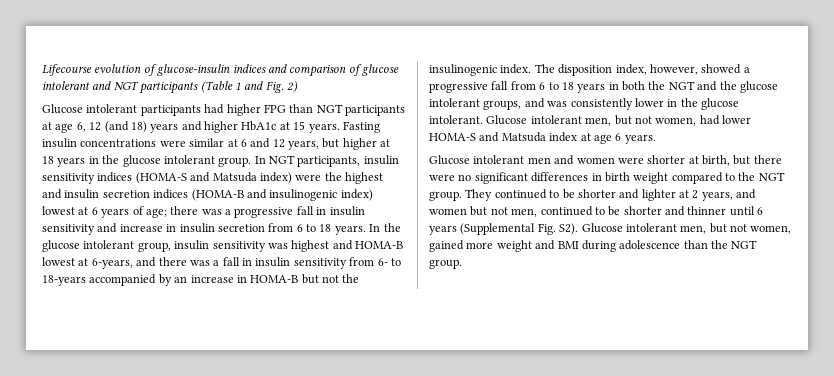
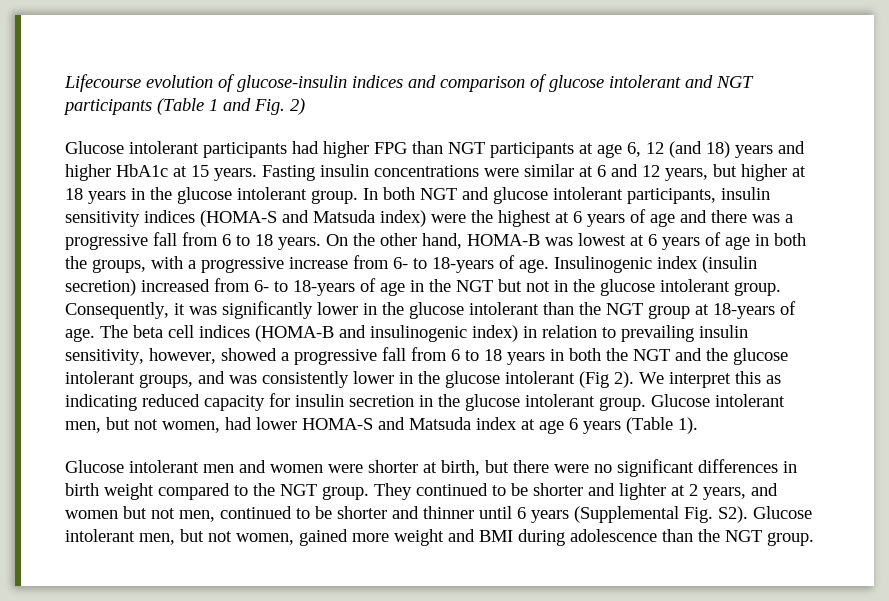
- In NGT participants, insulin sensitivity indices (HOMA-S and Matsuda index) were the highest and insulin secretion indices (HOMA-B and insulinogenic index) lowest at 6 years of age; there was a progressive fall in insulin sensitivity and increase in insulin secretion from 6 to 18 years. In the glucose intolerant group, insulin sensitivity was highest and HOMA-B lowest at 6-years, and there was a fall in insulin sensitivity from 6- to 18-years accompanied by an increase in HOMA-B but not the insulinogenic index. The disposition index, however, showed a progressive fall from 6 to 18 years in both the NGT and the glucose intolerant groups, and was consistently lower in the glucose intolerant.
+ In both NGT and glucose intolerant participants, insulin sensitivity indices (HOMA-S and Matsuda index) were the highest at 6 years of age and there was a progressive fall from 6 to 18 years. On the other hand, HOMA-B was lowest at 6 years of age in both the groups, with a progressive increase from 6- to 18-years of age. Insulinogenic index (insulin secretion) increased from 6- to 18-years of age in the NGT but not in the glucose intolerant group. Consequently, it was significantly lower in the glucose intolerant than the NGT group at 18-years of age. The beta cell indices (HOMA-B and insulinogenic index) in relation to prevailing insulin sensitivity, however, showed a progressive fall from 6 to 18 years in both the NGT and the glucose intolerant groups, and was consistently lower in the glucose intolerant (Fig 2). We interpret this as indicating reduced capacity for insulin secretion in the glucose intolerant group.
- Glucose intolerant men, but not women, had lower HOMA-S and Matsuda index at age 6 years.
+ Glucose intolerant men, but not women, had lower HOMA-S and Matsuda index at age 6 years (Table 1).

